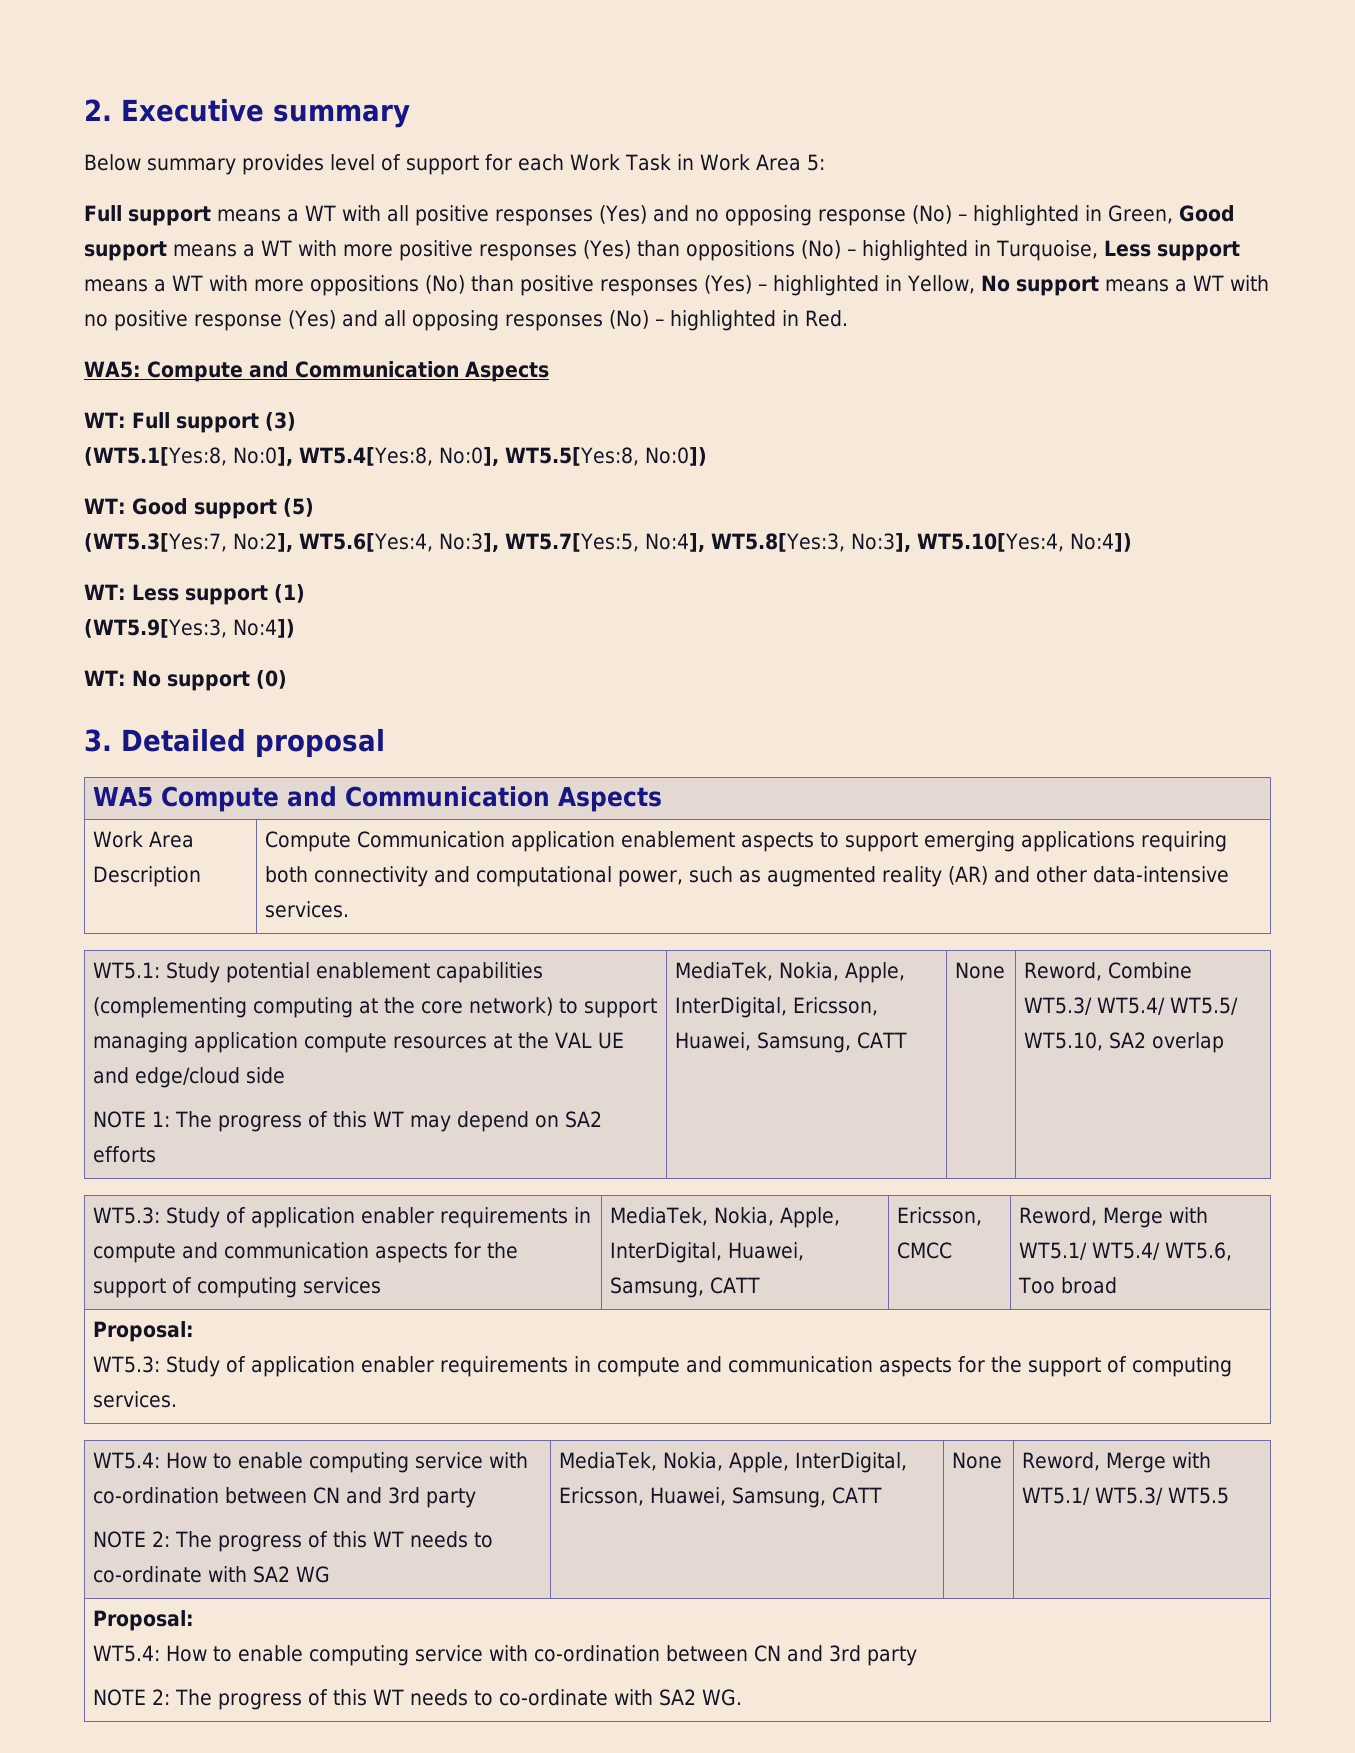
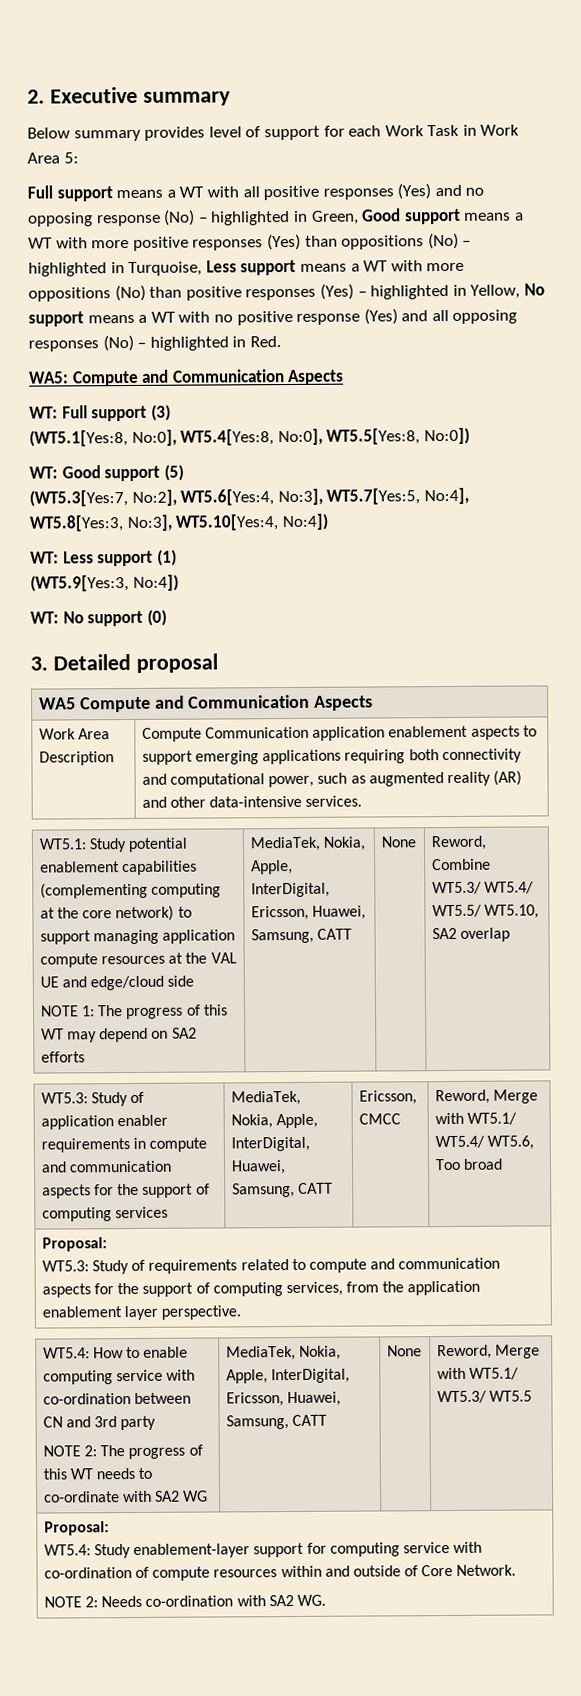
  WT5.3: Study of application enabler requirements in compute and communication aspects for the support of computing services | MediaTek, Nokia, Apple, InterDigital, Huawei, Samsung, CATT | Ericsson, CMCC | Reword, Merge with WT5.1/ WT5.4/ WT5.6, Too broad
  Proposal:
- WT5.3: Study of application enabler requirements in compute and communication aspects for the support of computing services.
+ WT5.3: Study of requirements related to compute and communication aspects for the support of computing services, from the application enablement layer perspective.
  Reword, Merge with WT5.1/ WT5.3/ WT5.5
  Proposal:
- WT5.4: How to enable computing service with co-ordination between CN and 3rd party
- NOTE 2: The progress of this WT needs to co-ordinate with SA2 WG.
+ WT5.4: Study enablement-layer support for computing service with co-ordination of compute resources within and outside of Core Network.
+ NOTE 2: Needs co-ordination with SA2 WG.

